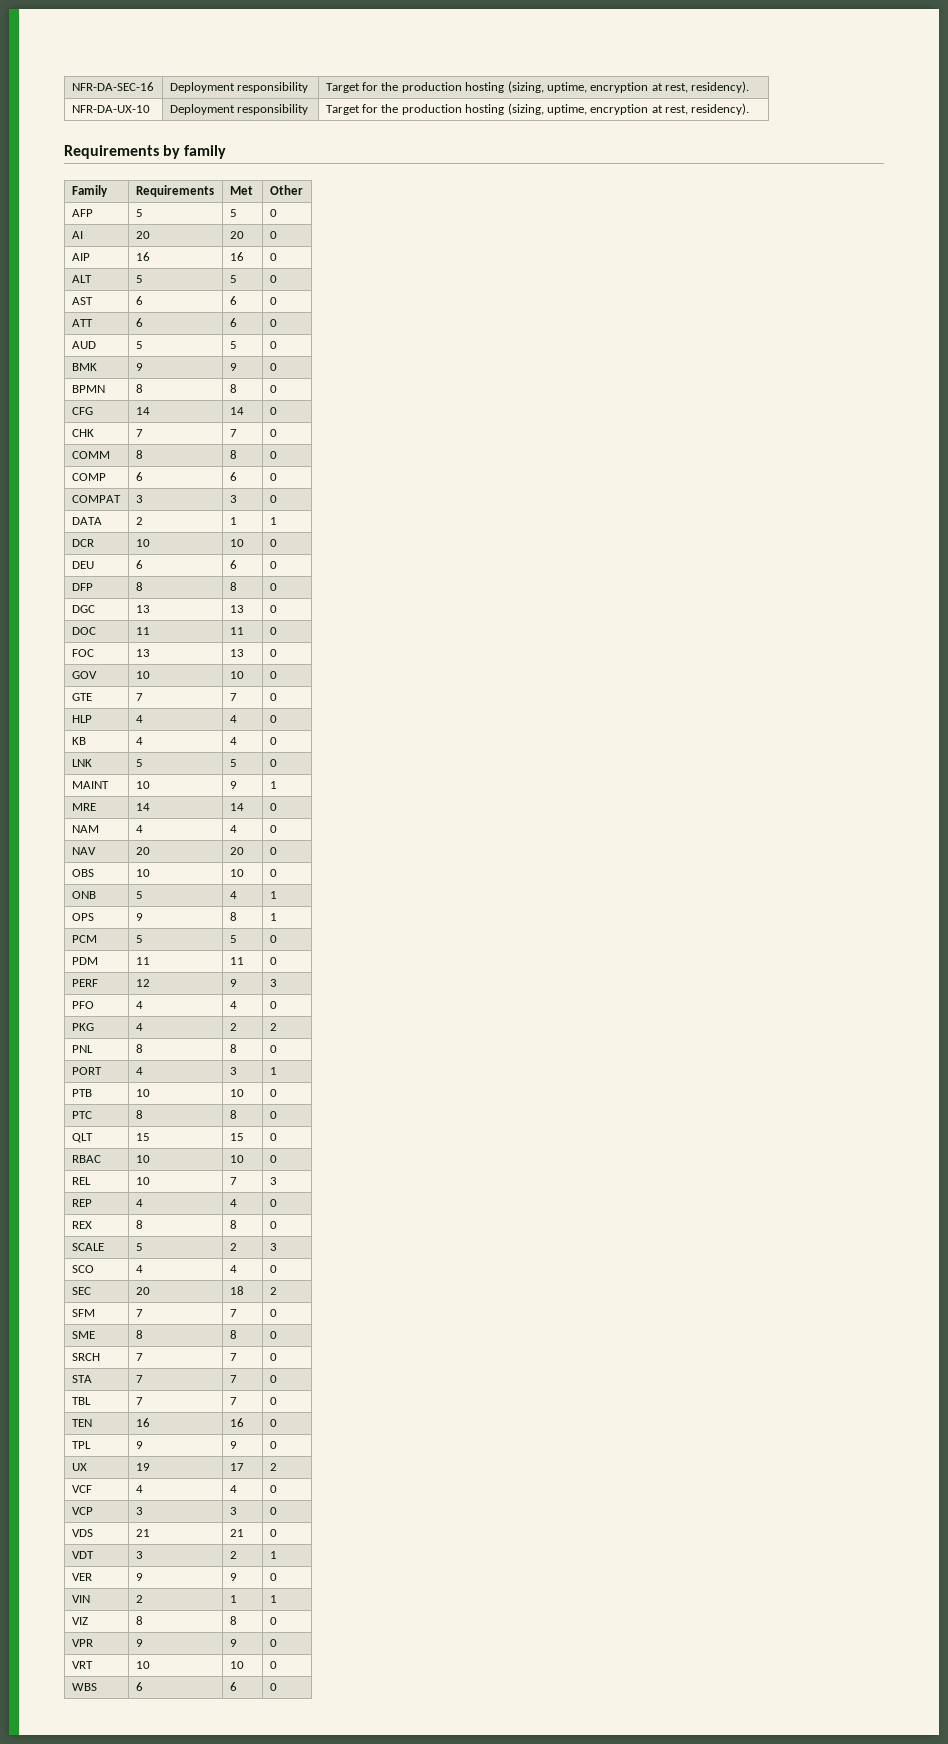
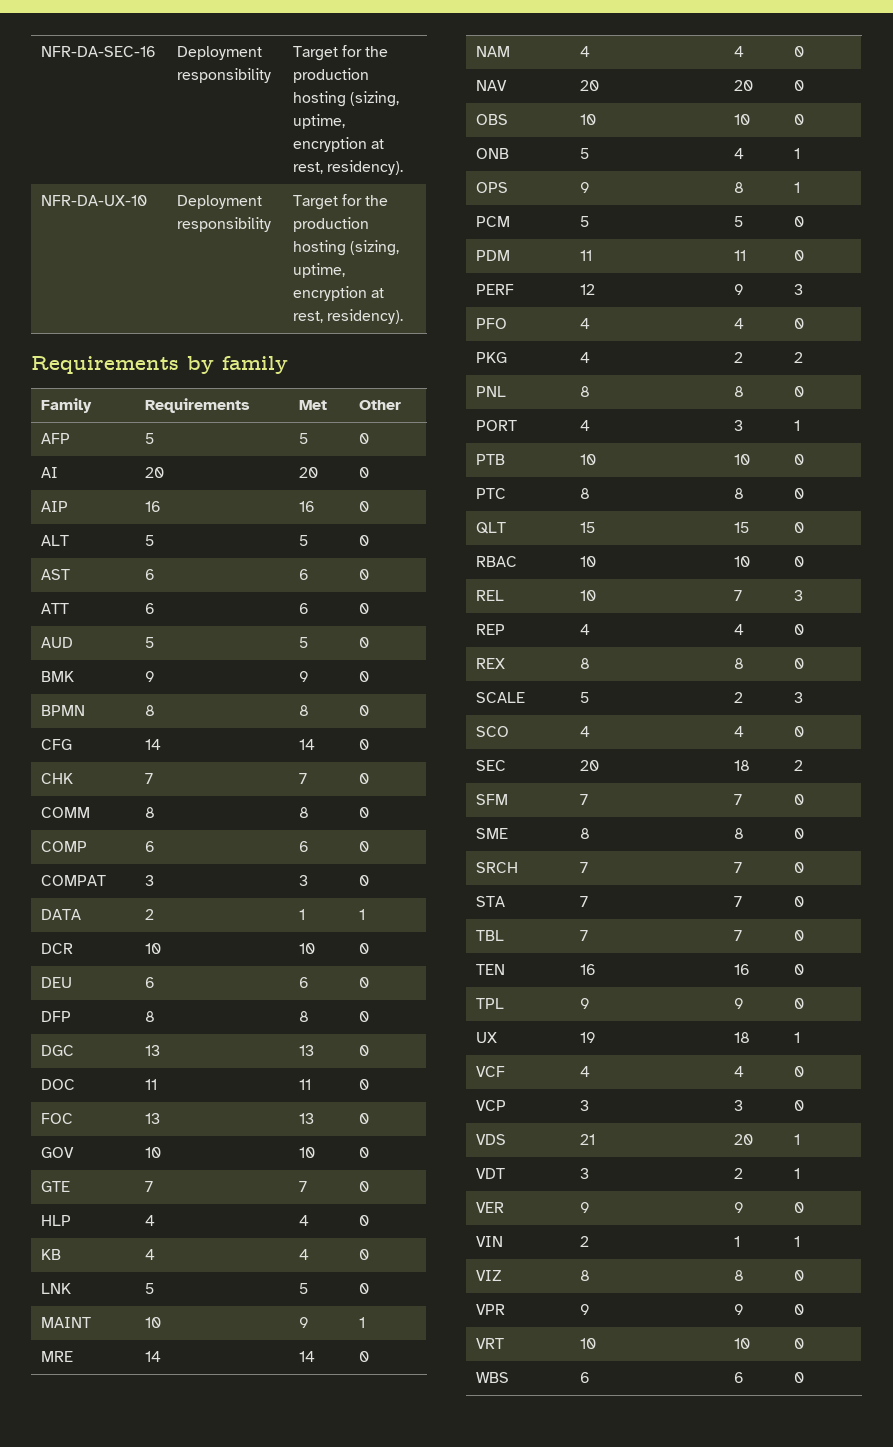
- UX | 19 | 17 | 2
+ UX | 19 | 18 | 1
- VDS | 21 | 21 | 0
+ VDS | 21 | 20 | 1

